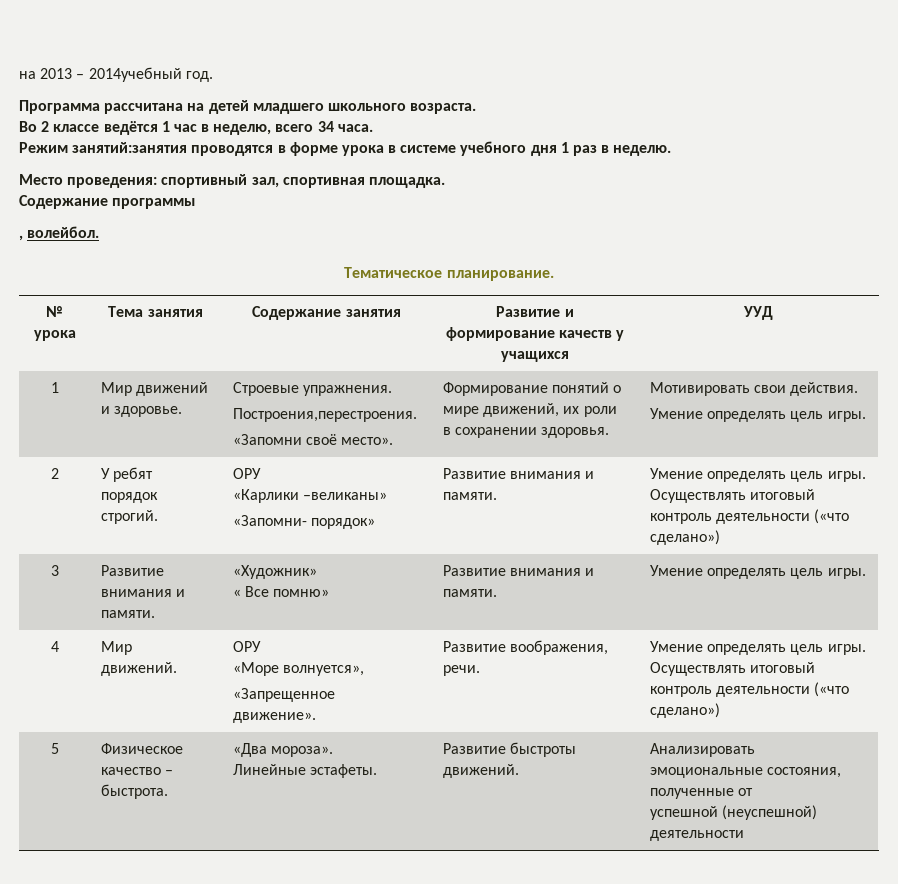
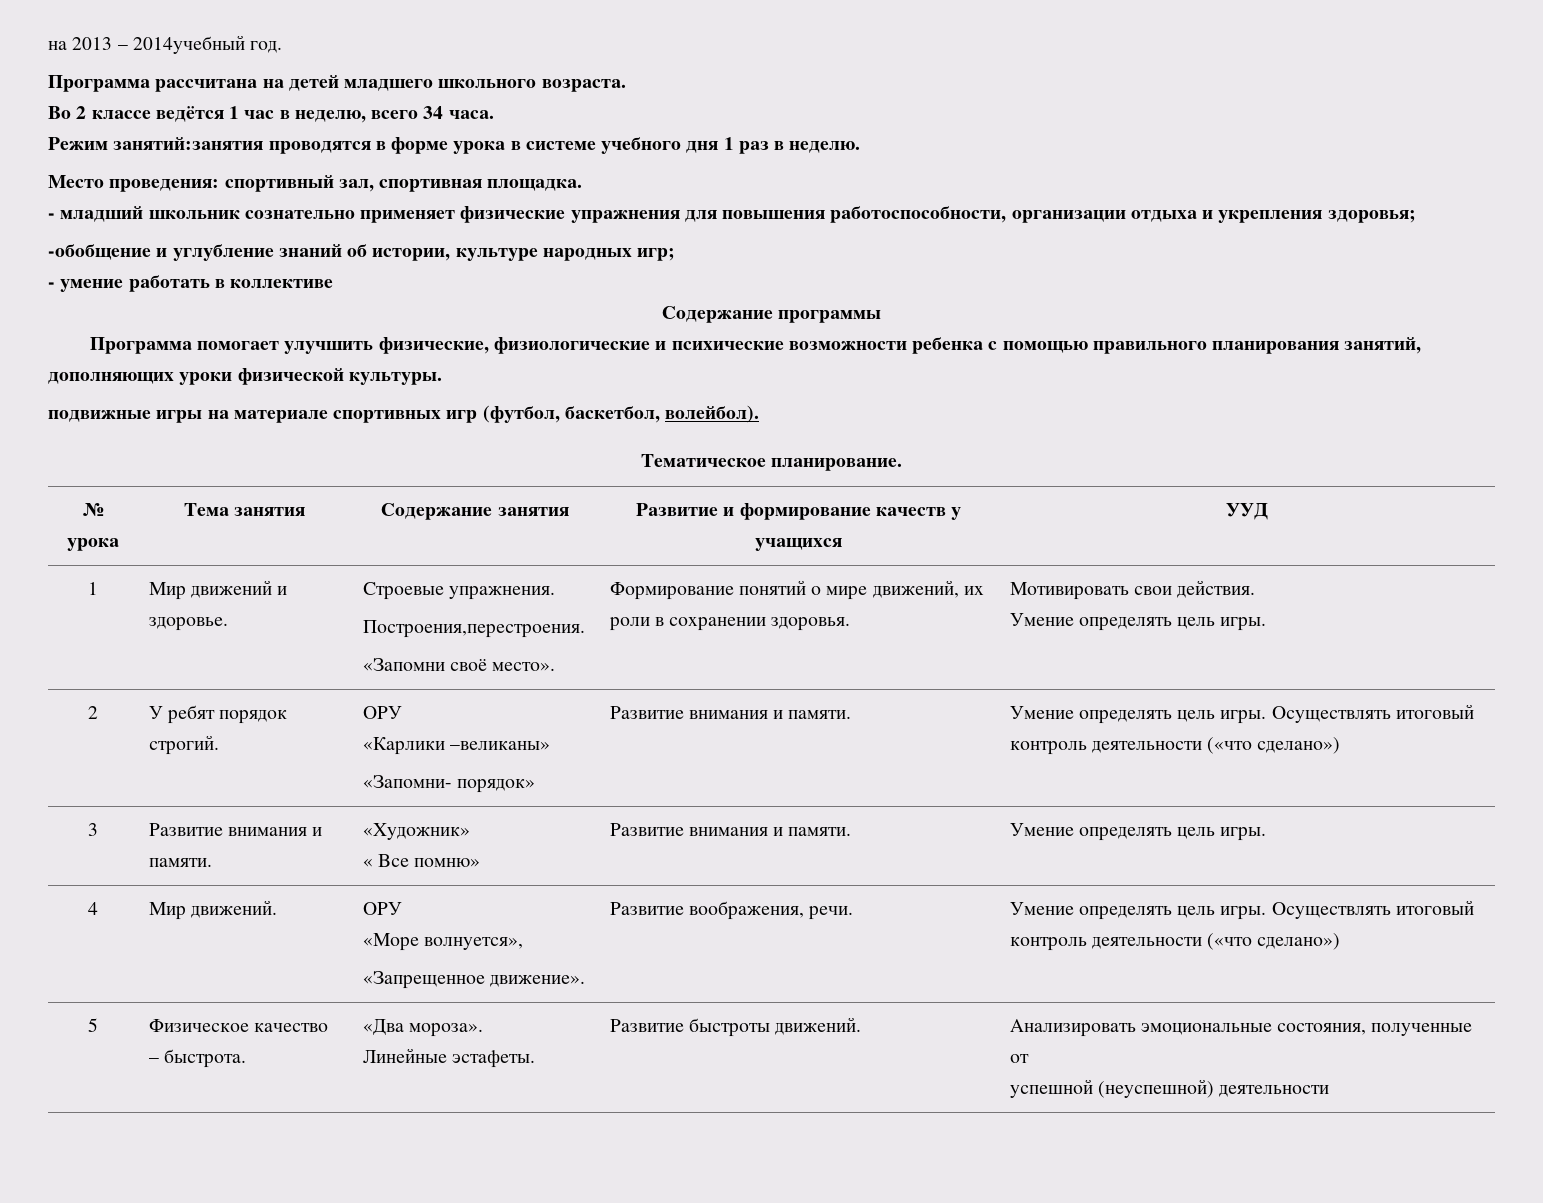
+ - младший школьник сознательно применяет физические упражнения для повышения работоспособности, организации отдыха и укрепления здоровья;
+ -обобщение и углубление знаний об истории, культуре народных игр;
+ - умение работать в коллективе
  Содержание программы
- , волейбол.
+ Программа помогает улучшить физические, физиологические и психические возможности ребенка с помощью правильного планирования занятий, дополняющих уроки физической культуры.
+ подвижные игры на материале спортивных игр (футбол, баскетбол, волейбол).

